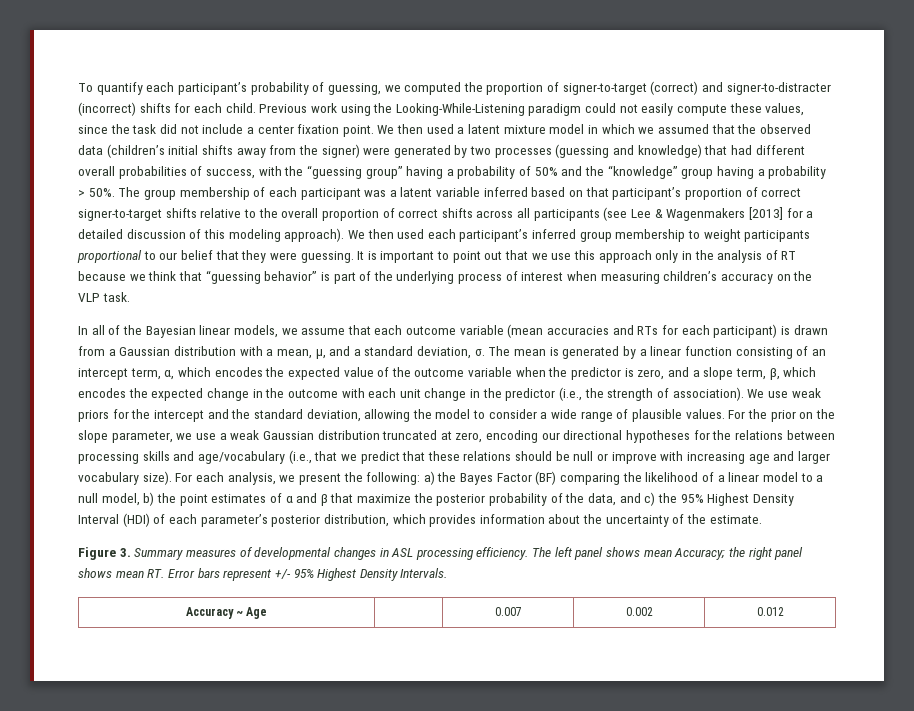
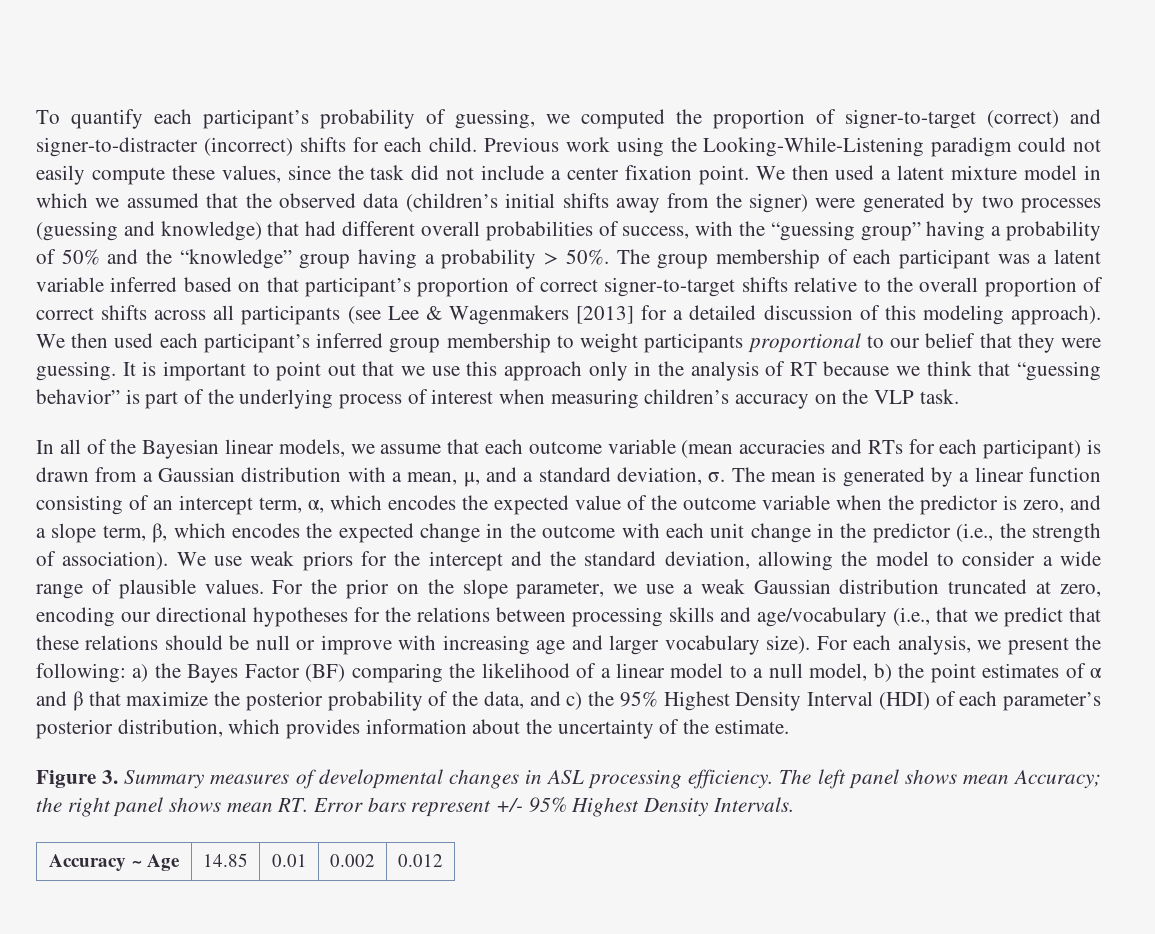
- Accuracy ~ Age | | 0.007 | 0.002 | 0.012
+ Accuracy ~ Age | 14.85 | 0.01 | 0.002 | 0.012

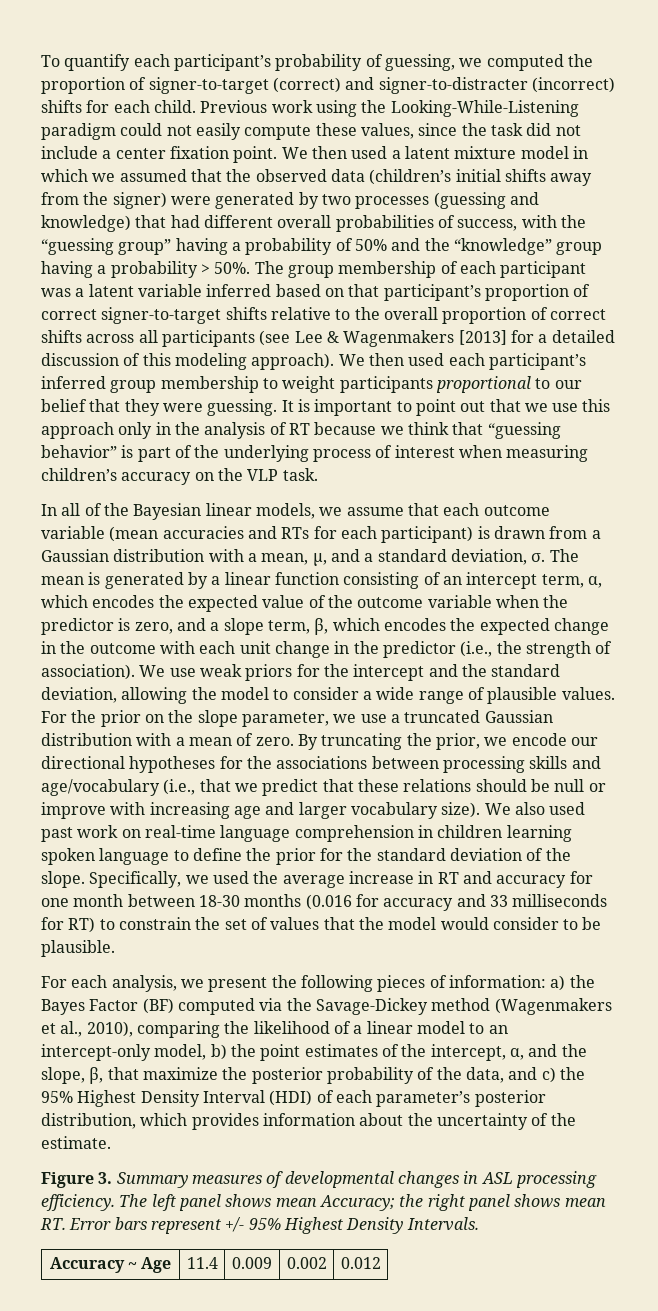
- For the prior on the slope parameter, we use a weak Gaussian distribution truncated at zero, encoding our directional hypotheses for the relations between processing skills and age/vocabulary (i.e., that we predict that these relations should be null or improve with increasing age and larger vocabulary size). For each analysis, we present the following: a) the Bayes Factor (BF) comparing the likelihood of a linear model to a null model, b) the point estimates of α and β that maximize the posterior probability of the data, and c) the 95% Highest Density Interval (HDI) of each parameter’s posterior distribution, which provides information about the uncertainty of the estimate.
+ For the prior on the slope parameter, we use a truncated Gaussian distribution with a mean of zero. By truncating the prior, we encode our directional hypotheses for the associations between processing skills and age/vocabulary (i.e., that we predict that these relations should be null or improve with increasing age and larger vocabulary size). We also used past work on real-time language comprehension in children learning spoken language to define the prior for the standard deviation of the slope. Specifically, we used the average increase in RT and accuracy for one month between 18-30 months (0.016 for accuracy and 33 milliseconds for RT) to constrain the set of values that the model would consider to be plausible.
+ For each analysis, we present the following pieces of information: a) the Bayes Factor (BF) computed via the Savage-Dickey method (Wagenmakers et al., 2010), comparing the likelihood of a linear model to an intercept-only model, b) the point estimates of the intercept, α, and the slope, β, that maximize the posterior probability of the data, and c) the 95% Highest Density Interval (HDI) of each parameter’s posterior distribution, which provides information about the uncertainty of the estimate.
- Accuracy ~ Age | 14.85 | 0.01 | 0.002 | 0.012
+ Accuracy ~ Age | 11.4 | 0.009 | 0.002 | 0.012

